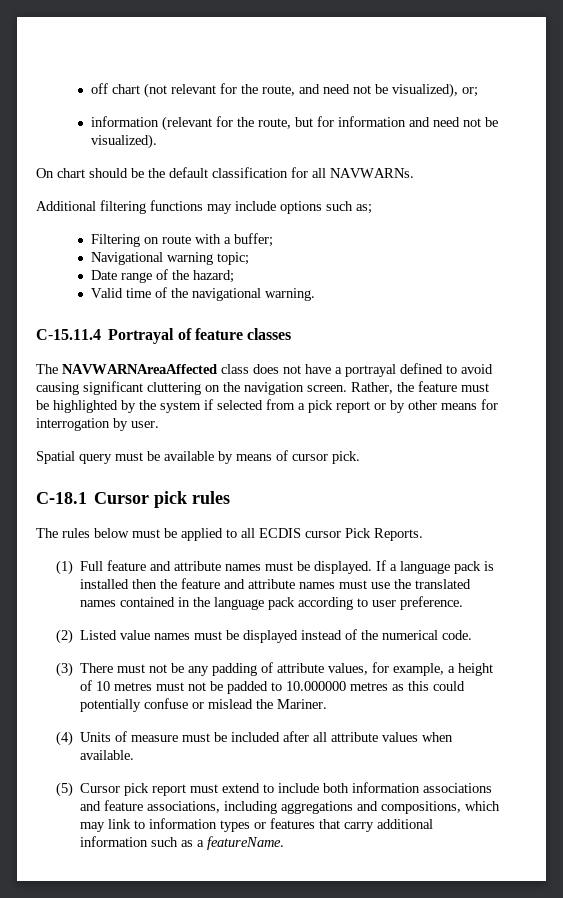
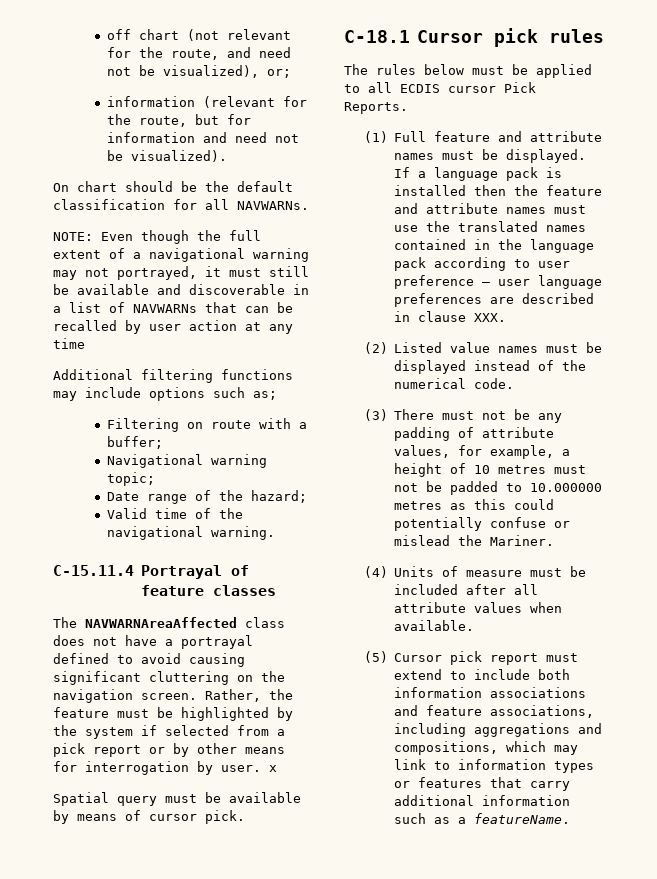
+ NOTE: Even though the full extent of a navigational warning may not portrayed, it must still be available and discoverable in a list of NAVWARNs that can be recalled by user action at any time
- Rather, the feature must be highlighted by the system if selected from a pick report or by other means for interrogation by user.
+ Rather, the feature must be highlighted by the system if selected from a pick report or by other means for interrogation by user. x
- If a language pack is installed then the feature and attribute names must use the translated names contained in the language pack according to user preference.
+ If a language pack is installed then the feature and attribute names must use the translated names contained in the language pack according to user preference – user language preferences are described in clause XXX.

